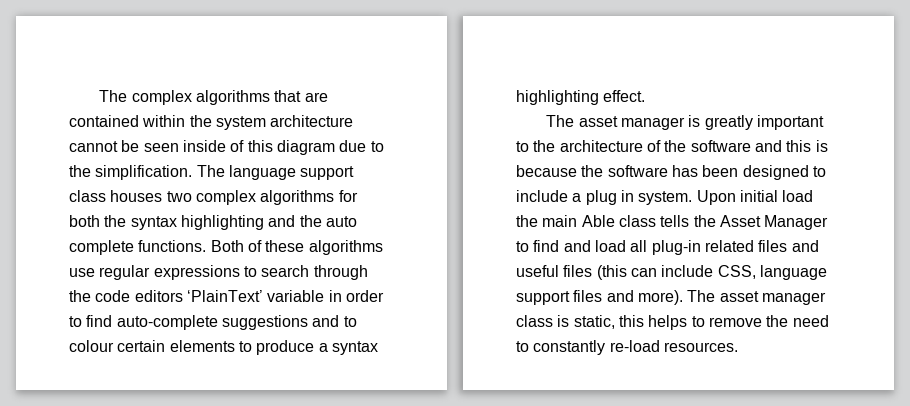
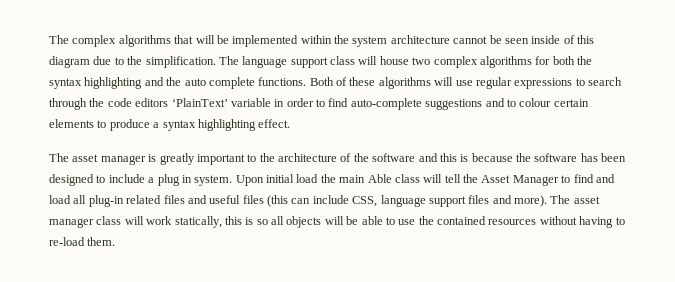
- The complex algorithms that are contained within the system architecture cannot be seen inside of this diagram due to the simplification.
+ The complex algorithms that will be implemented within the system architecture cannot be seen inside of this diagram due to the simplification.
- The language support class houses two complex algorithms for both the syntax highlighting and the auto complete functions.
+ The language support class will house two complex algorithms for both the syntax highlighting and the auto complete functions.
- Both of these algorithms use regular expressions to search through the code editors ‘PlainText’ variable in order to find auto-complete suggestions and to colour certain elements to produce a syntax highlighting effect.
+ Both of these algorithms will use regular expressions to search through the code editors ‘PlainText’ variable in order to find auto-complete suggestions and to colour certain elements to produce a syntax highlighting effect.
- Upon initial load the main Able class tells the Asset Manager to find and load all plug-in related files and useful files (this can include CSS, language support files and more).
+ Upon initial load the main Able class will tell the Asset Manager to find and load all plug-in related files and useful files (this can include CSS, language support files and more).
- The asset manager class is static, this helps to remove the need to constantly re-load resources.
+ The asset manager class will work statically, this is so all objects will be able to use the contained resources without having to re-load them.

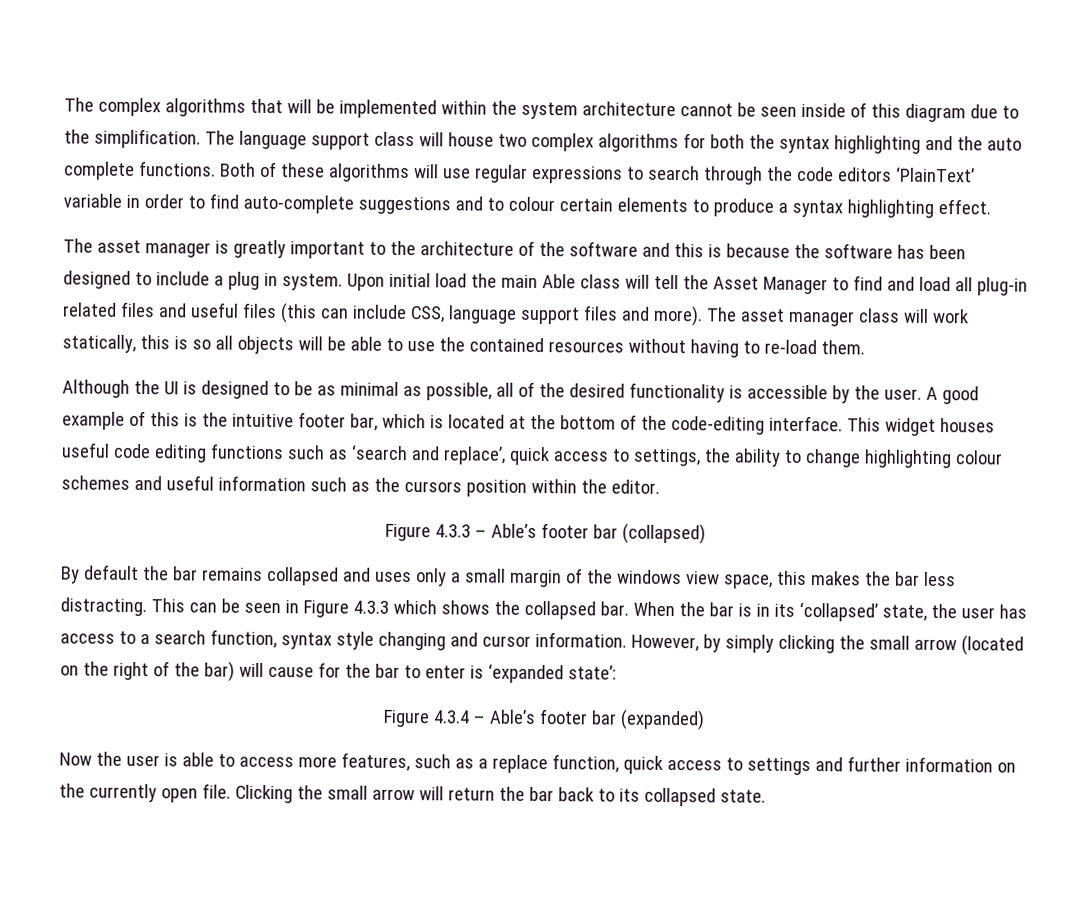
+ Although the UI is designed to be as minimal as possible, all of the desired functionality is accessible by the user. A good example of this is the intuitive footer bar, which is located at the bottom of the code-editing interface. This widget houses useful code editing functions such as ‘search and replace’, quick access to settings, the ability to change highlighting colour schemes and useful information such as the cursors position within the editor.
+ Figure 4.3.3 – Able’s footer bar (collapsed)
+ By default the bar remains collapsed and uses only a small margin of the windows view space, this makes the bar less distracting. This can be seen in Figure 4.3.3 which shows the collapsed bar. When the bar is in its ‘collapsed’ state, the user has access to a search function, syntax style changing and cursor information. However, by simply clicking the small arrow (located on the right of the bar) will cause for the bar to enter is ‘expanded state’:
+ Figure 4.3.4 – Able’s footer bar (expanded)
+ Now the user is able to access more features, such as a replace function, quick access to settings and further information on the currently open file. Clicking the small arrow will return the bar back to its collapsed state.

